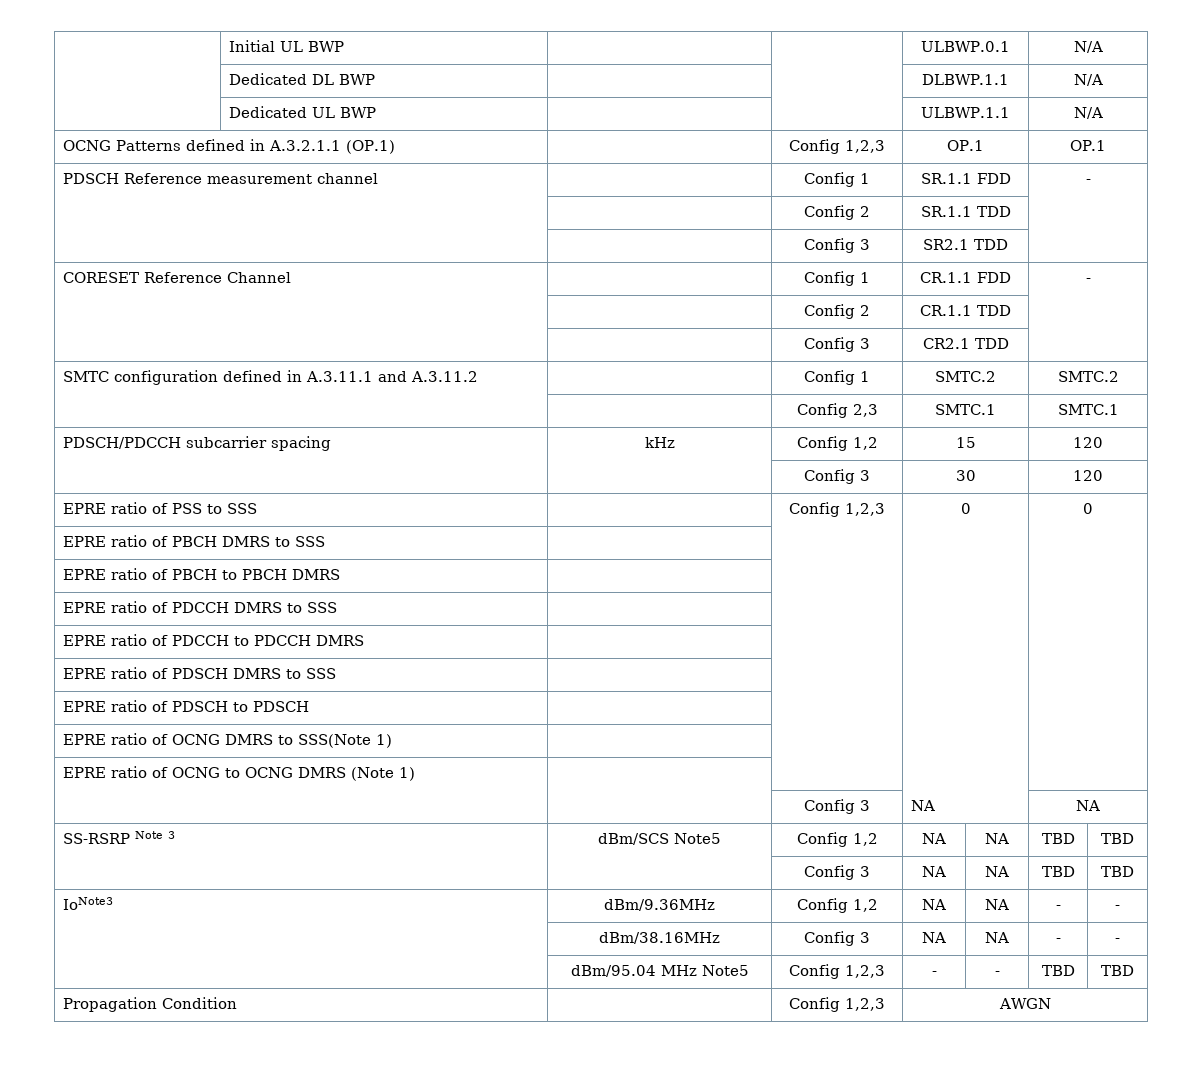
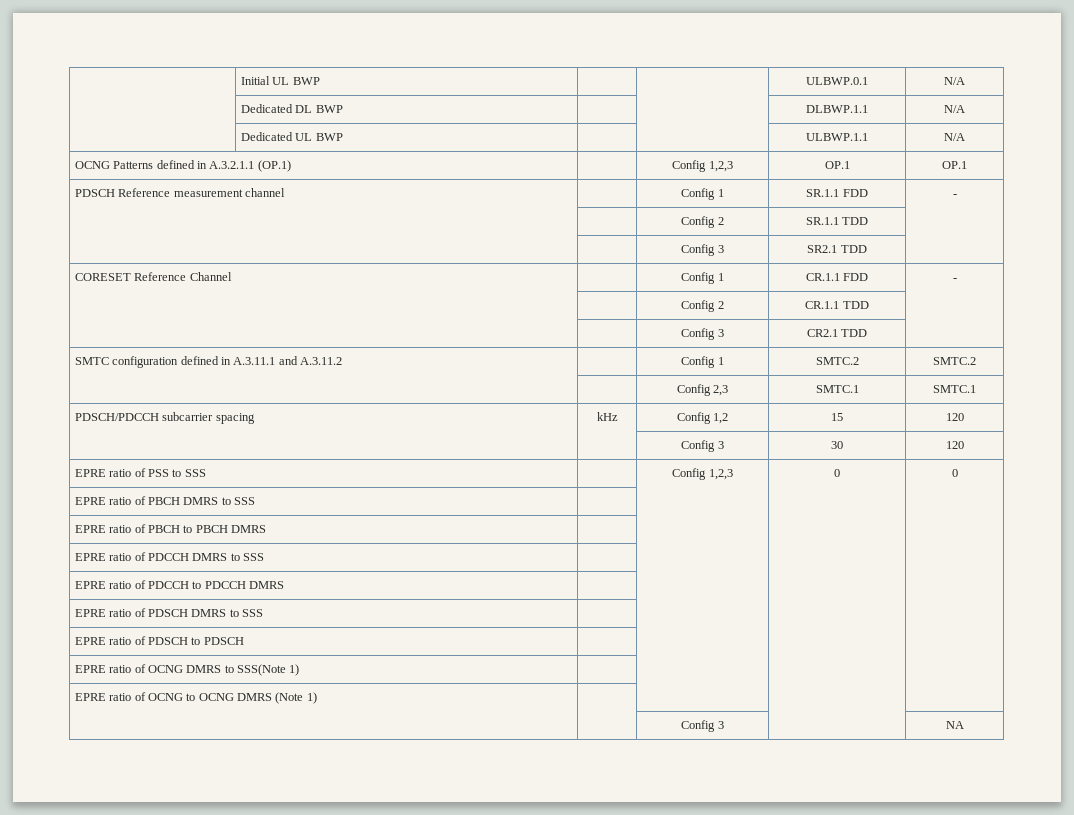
  EPRE ratio of OCNG to OCNG DMRS (Note 1) | | | |
- | | Config 3 | NA | NA
- SS-RSRP Note 3 | dBm/SCS Note5 | Config 1,2 | NA | NA | TBD | TBD
- | | Config 3 | NA | NA | TBD | TBD
- IoNote3 | dBm/9.36MHz | Config 1,2 | NA | NA | - | -
- | dBm/38.16MHz | Config 3 | NA | NA | - | -
- | dBm/95.04 MHz Note5 | Config 1,2,3 | - | - | TBD | TBD
- Propagation Condition | | Config 1,2,3 | AWGN
+ | | Config 3 | | NA

